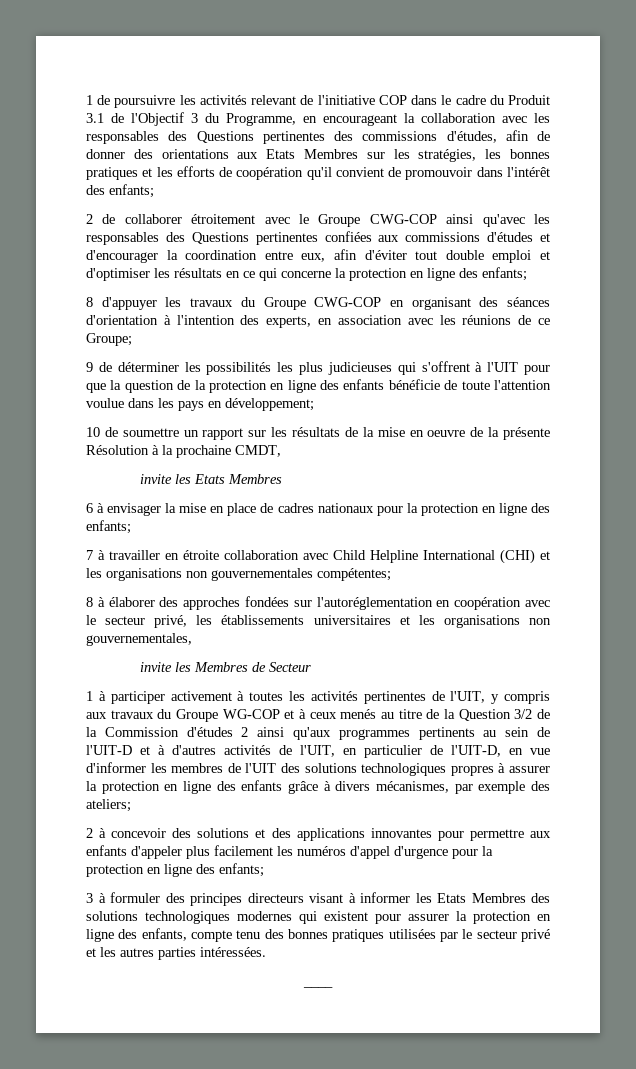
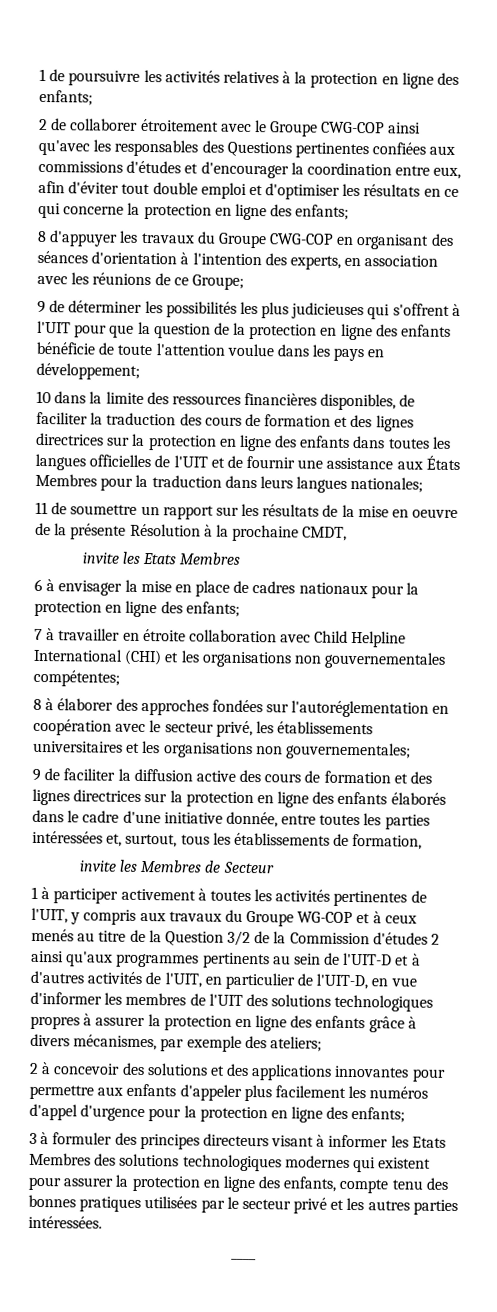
- 1 de poursuivre les activités relevant de l'initiative COP dans le cadre du Produit 3.1 de l'Objectif 3 du Programme, en encourageant la collaboration avec les responsables des Questions pertinentes des commissions d'études, afin de donner des orientations aux Etats Membres sur les stratégies, les bonnes pratiques et les efforts de coopération qu'il convient de promouvoir dans l'intérêt des enfants;
+ 1 de poursuivre les activités relatives à la protection en ligne des enfants;
- 10 de soumettre un rapport sur les résultats de la mise en oeuvre de la présente Résolution à la prochaine CMDT,
+ 10 dans la limite des ressources financières disponibles, de faciliter la traduction des cours de formation et des lignes directrices sur la protection en ligne des enfants dans toutes les langues officielles de l'UIT et de fournir une assistance aux États Membres pour la traduction dans leurs langues nationales;
+ 11 de soumettre un rapport sur les résultats de la mise en oeuvre de la présente Résolution à la prochaine CMDT,
- 8 à élaborer des approches fondées sur l'autoréglementation en coopération avec le secteur privé, les établissements universitaires et les organisations non gouvernementales,
+ 8 à élaborer des approches fondées sur l'autoréglementation en coopération avec le secteur privé, les établissements universitaires et les organisations non gouvernementales;
+ 9 de faciliter la diffusion active des cours de formation et des lignes directrices sur la protection en ligne des enfants élaborés dans le cadre d'une initiative donnée, entre toutes les parties intéressées et, surtout, tous les établissements de formation,

